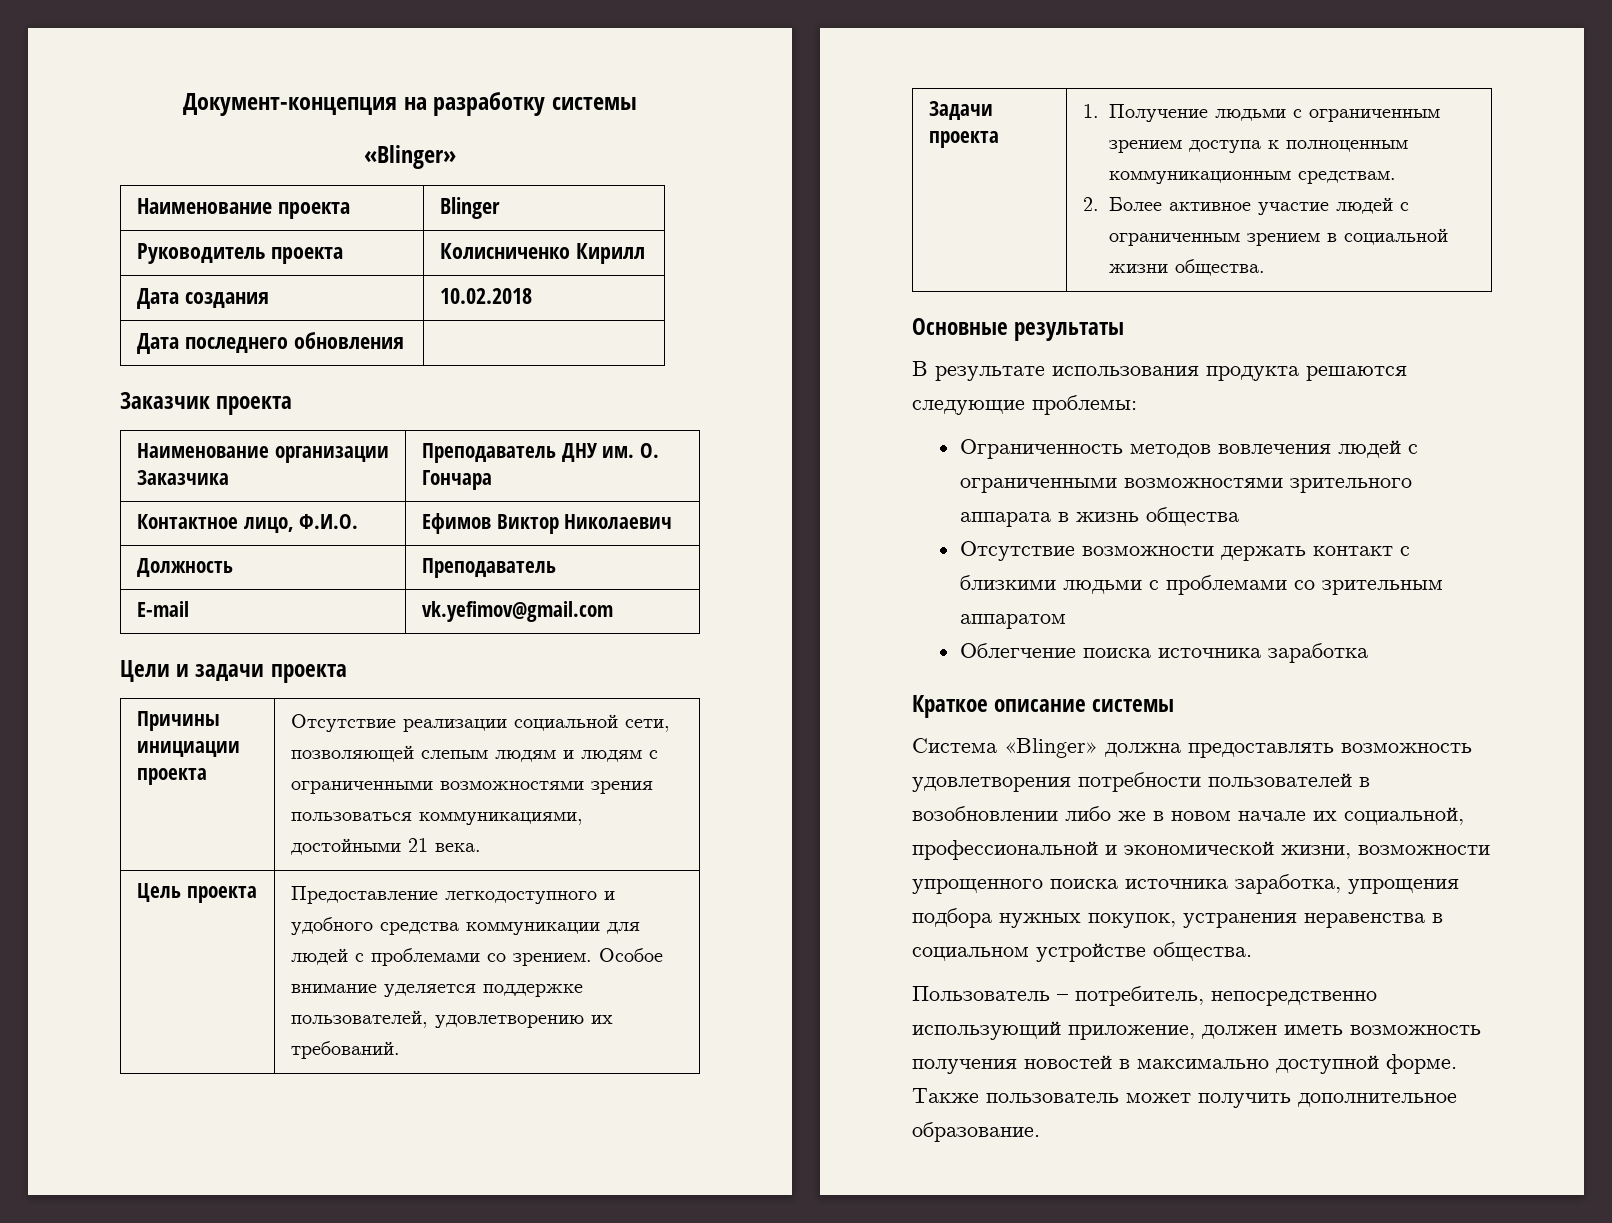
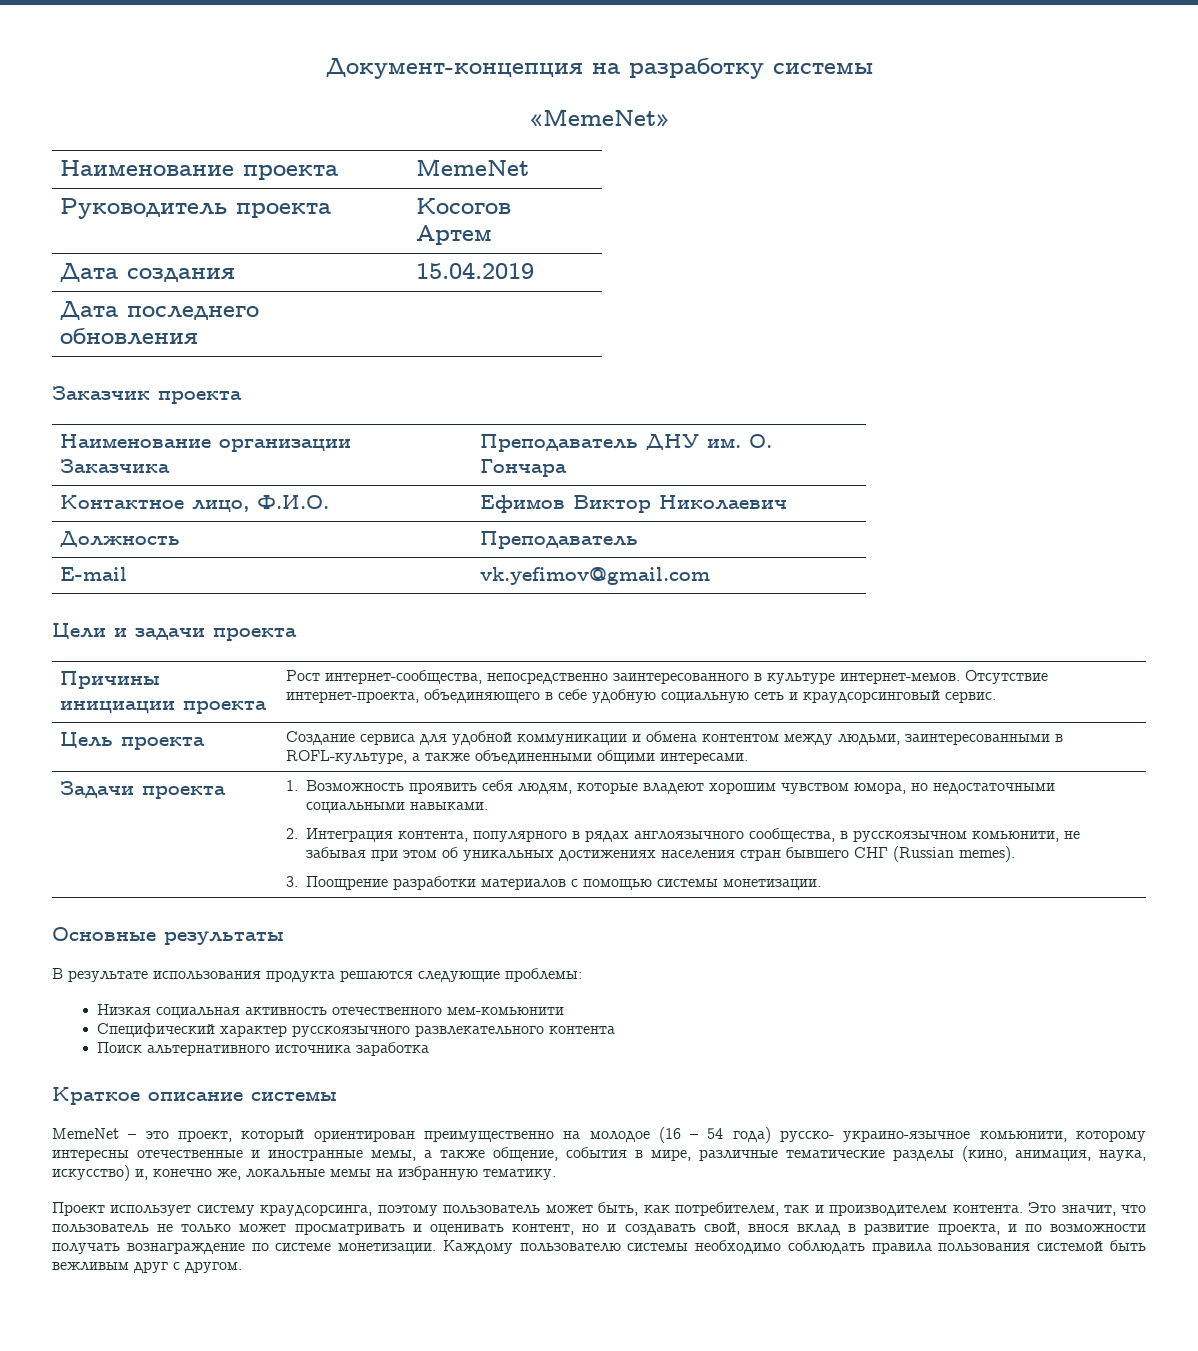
  Документ-концепция на разработку системы
- «Blinger»
+ «MemeNet»
- Наименование проекта | Blinger
+ Наименование проекта | MemeNet
- Руководитель проекта | Колисниченко Кирилл
+ Руководитель проекта | Косогов Артем
- Дата создания | 10.02.2018
+ Дата создания | 15.04.2019
- Причины инициации проекта | Отсутствие реализации социальной сети, позволяющей слепым людям и людям с ограниченными возможностями зрения пользоваться коммуникациями, достойными 21 века.
- Цель проекта | Предоставление легкодоступного и удобного средства коммуникации для людей с проблемами со зрением. Особое внимание уделяется поддержке пользователей, удовлетворению их требований.
- Задачи проекта | 1. Получение людьми с ограниченным зрением доступа к полноценным коммуникационным средствам.
- 2. Более активное участие людей с ограниченным зрением в социальной жизни общества.
+ Причины инициации проекта | Рост интернет-сообщества, непосредственно заинтересованного в культуре интернет-мемов. Отсутствие интернет-проекта, объединяющего в себе удобную социальную сеть и краудсорсинговый сервис.
+ Цель проекта | Создание сервиса для удобной коммуникации и обмена контентом между людьми, заинтересованными в ROFL-культуре, а также объединенными общими интересами.
+ Задачи проекта | 1. Возможность проявить себя людям, которые владеют хорошим чувством юмора, но недостаточными социальными навыками.
+ 2. Интеграция контента, популярного в рядах англоязычного сообщества, в русскоязычном комьюнити, не забывая при этом об уникальных достижениях населения стран бывшего СНГ (Russian memes).
+ 3. Поощрение разработки материалов с помощью системы монетизации.
- Ограниченность методов вовлечения людей с ограниченными возможностями зрительного аппарата в жизнь общества
- Отсутствие возможности держать контакт с близкими людьми с проблемами со зрительным аппаратом
- Облегчение поиска источника заработка
+ Низкая социальная активность отечественного мем-комьюнити
+ Специфический характер русскоязычного развлекательного контента
+ Поиск альтернативного источника заработка
- Система «Blinger» должна предоставлять возможность удовлетворения потребности пользователей в возобновлении либо же в новом начале их социальной, профессиональной и экономической жизни, возможности упрощенного поиска источника заработка, упрощения подбора нужных покупок, устранения неравенства в социальном устройстве общества.
- Пользователь – потребитель, непосредственно использующий приложение, должен иметь возможность получения новостей в максимально доступной форме. Также пользователь может получить дополнительное образование.
+ MemeNet – это проект, который ориентирован преимущественно на молодое (16 – 54 года) русско- украино-язычное комьюнити, которому интересны отечественные и иностранные мемы, а также общение, события в мире, различные тематические разделы (кино, анимация, наука, искусство) и, конечно же, локальные мемы на избранную тематику.
+ Проект использует систему краудсорсинга, поэтому пользователь может быть, как потребителем, так и производителем контента. Это значит, что пользователь не только может просматривать и оценивать контент, но и создавать свой, внося вклад в развитие проекта, и по возможности получать вознаграждение по системе монетизации. Каждому пользователю системы необходимо соблюдать правила пользования системой быть вежливым друг с другом.

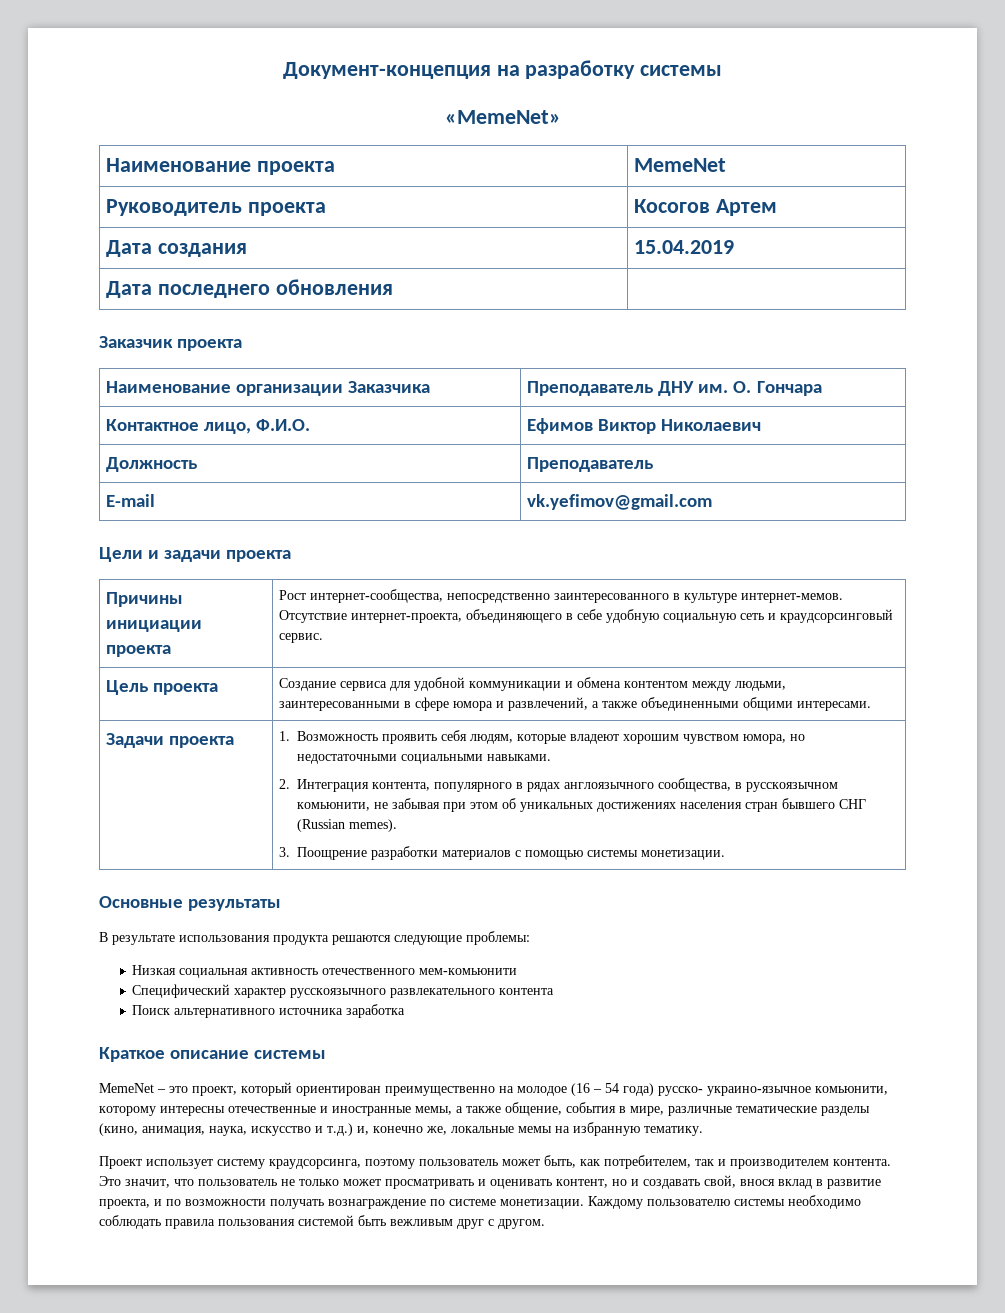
- Цель проекта | Создание сервиса для удобной коммуникации и обмена контентом между людьми, заинтересованными в ROFL-культуре, а также объединенными общими интересами.
+ Цель проекта | Создание сервиса для удобной коммуникации и обмена контентом между людьми, заинтересованными в сфере юмора и развлечений, а также объединенными общими интересами.
- MemeNet – это проект, который ориентирован преимущественно на молодое (16 – 54 года) русско- украино-язычное комьюнити, которому интересны отечественные и иностранные мемы, а также общение, события в мире, различные тематические разделы (кино, анимация, наука, искусство) и, конечно же, локальные мемы на избранную тематику.
+ MemeNet – это проект, который ориентирован преимущественно на молодое (16 – 54 года) русско- украино-язычное комьюнити, которому интересны отечественные и иностранные мемы, а также общение, события в мире, различные тематические разделы (кино, анимация, наука, искусство и т.д.) и, конечно же, локальные мемы на избранную тематику.

